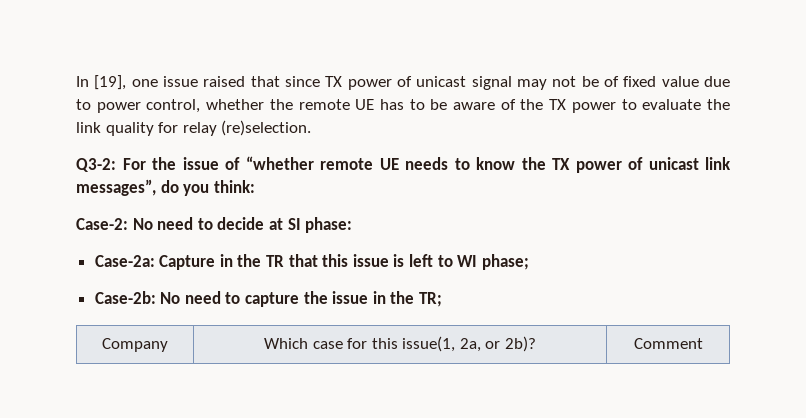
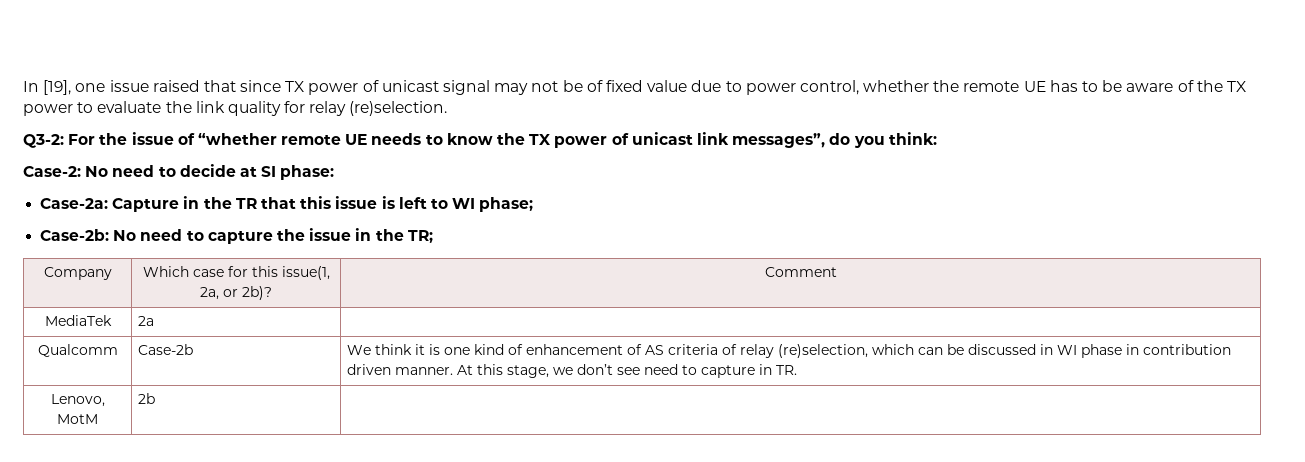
+ MediaTek | 2a |
+ Qualcomm | Case-2b | We think it is one kind of enhancement of AS criteria of relay (re)selection, which can be discussed in WI phase in contribution driven manner. At this stage, we don’t see need to capture in TR.
+ Lenovo, MotM | 2b |

